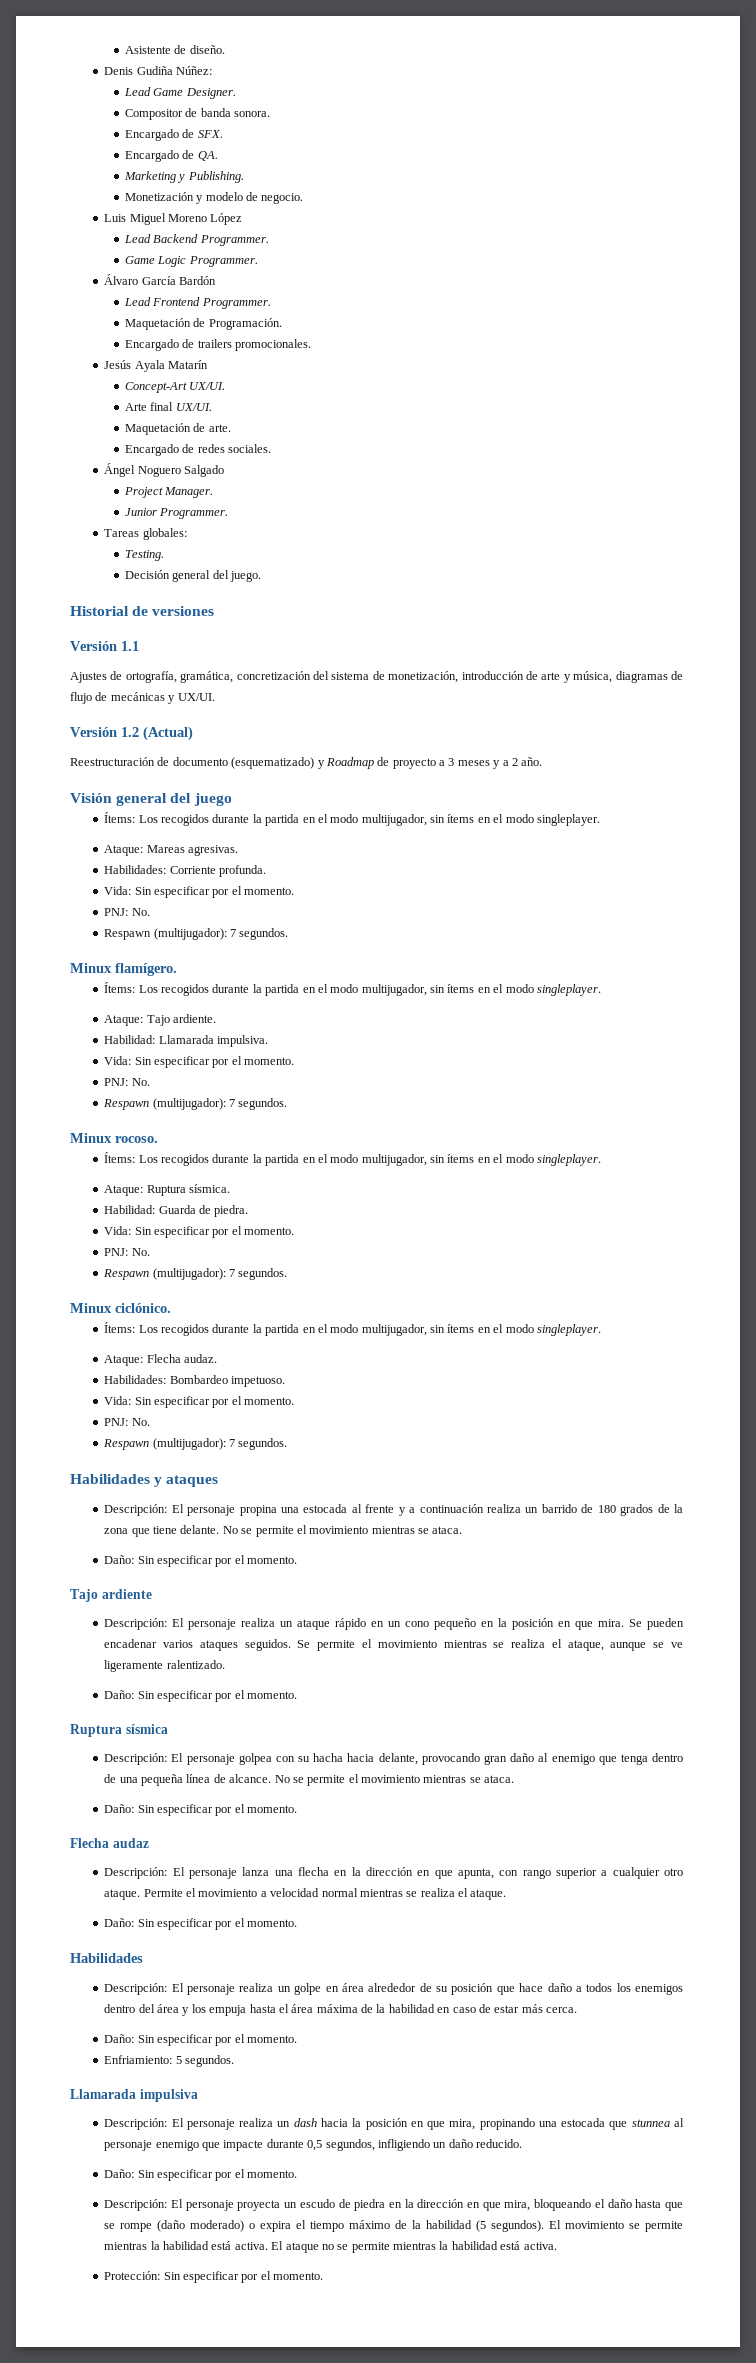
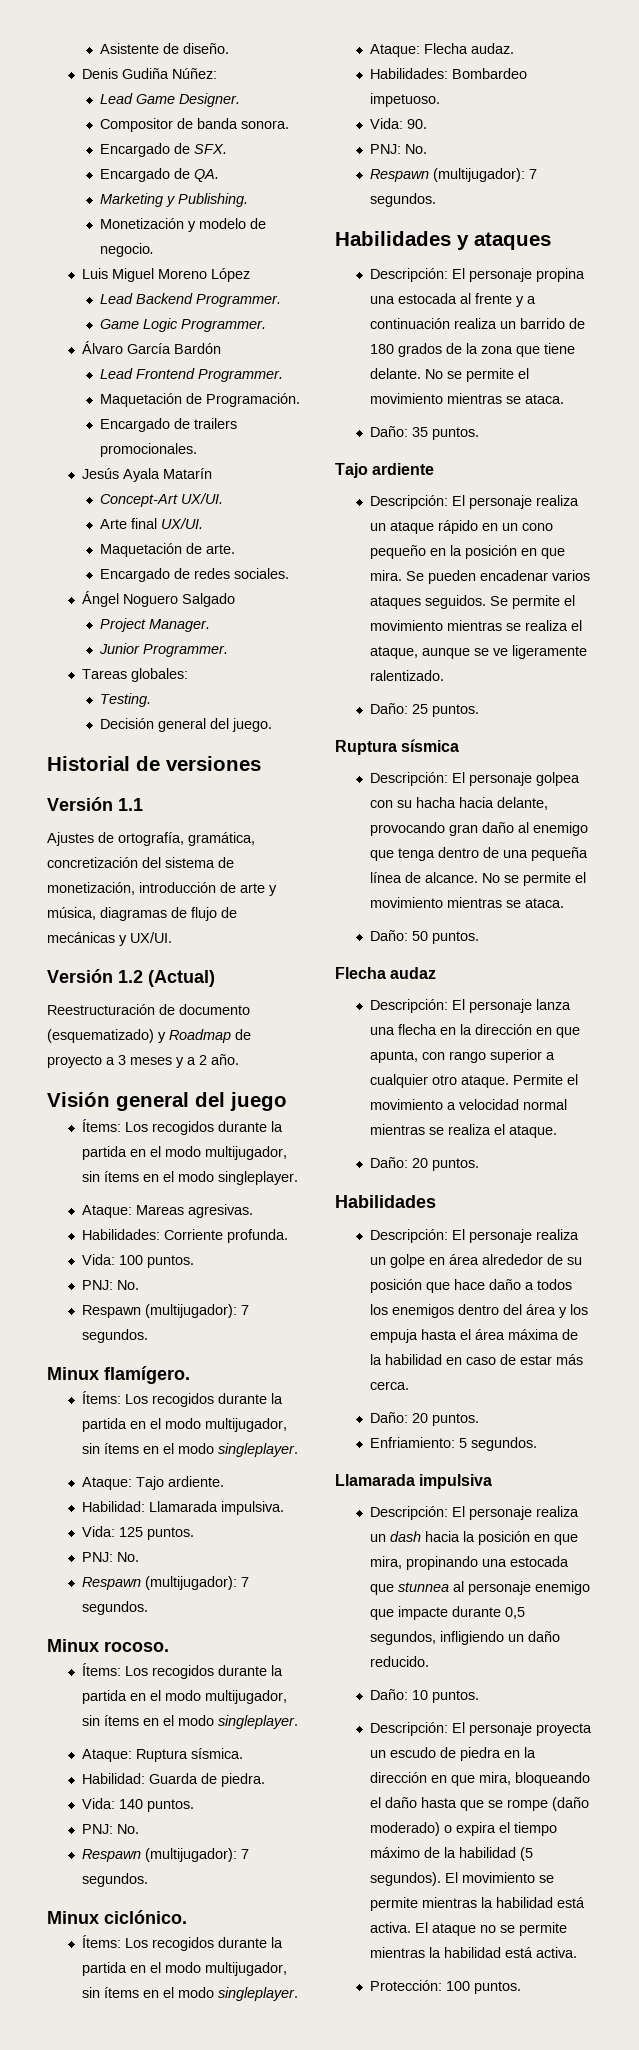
  Habilidades: Corriente profunda.
- Vida: Sin especificar por el momento.
+ Vida: 100 puntos.
  Habilidad: Llamarada impulsiva.
- Vida: Sin especificar por el momento.
+ Vida: 125 puntos.
  Habilidad: Guarda de piedra.
- Vida: Sin especificar por el momento.
+ Vida: 140 puntos.
  Habilidades: Bombardeo impetuoso.
- Vida: Sin especificar por el momento.
+ Vida: 90.
  Descripción: El personaje propina una estocada al frente y a continuación realiza un barrido de 180 grados de la zona que tiene delante. No se permite el movimiento mientras se ataca.
- Daño: Sin especificar por el momento.
+ Daño: 35 puntos.
  Se permite el movimiento mientras se realiza el ataque, aunque se ve ligeramente ralentizado.
- Daño: Sin especificar por el momento.
+ Daño: 25 puntos.
  Descripción: El personaje golpea con su hacha hacia delante, provocando gran daño al enemigo que tenga dentro de una pequeña línea de alcance. No se permite el movimiento mientras se ataca.
- Daño: Sin especificar por el momento.
+ Daño: 50 puntos.
  Permite el movimiento a velocidad normal mientras se realiza el ataque.
- Daño: Sin especificar por el momento.
+ Daño: 20 puntos.
  Descripción: El personaje realiza un golpe en área alrededor de su posición que hace daño a todos los enemigos dentro del área y los empuja hasta el área máxima de la habilidad en caso de estar más cerca.
- Daño: Sin especificar por el momento.
+ Daño: 20 puntos.
  Descripción: El personaje realiza un dash hacia la posición en que mira, propinando una estocada que stunnea al personaje enemigo que impacte durante 0,5 segundos, infligiendo un daño reducido.
- Daño: Sin especificar por el momento.
+ Daño: 10 puntos.
- Protección: Sin especificar por el momento.
+ Protección: 100 puntos.

